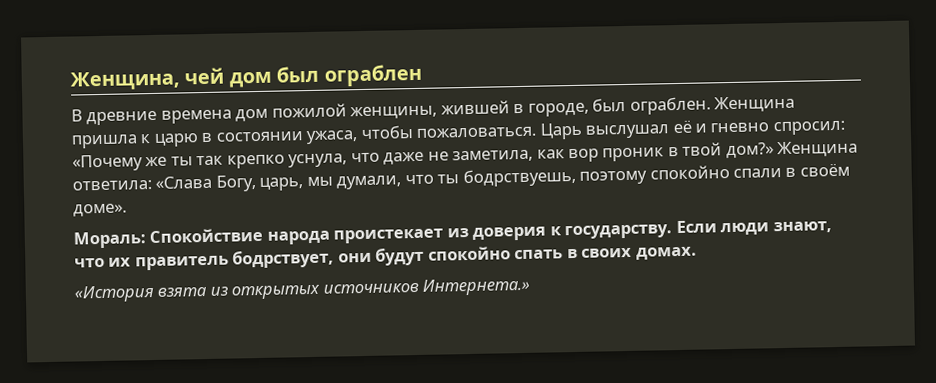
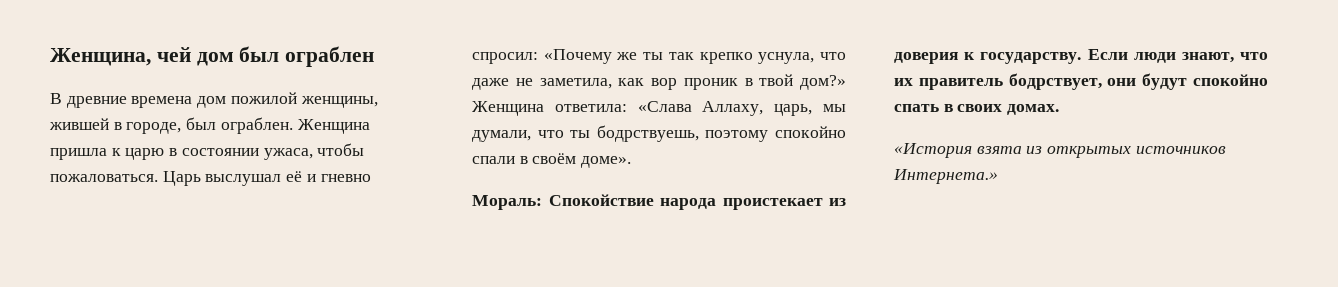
- Женщина ответила: «Слава Богу, царь, мы думали, что ты бодрствуешь, поэтому спокойно спали в своём доме».
+ Женщина ответила: «Слава Аллаху, царь, мы думали, что ты бодрствуешь, поэтому спокойно спали в своём доме».

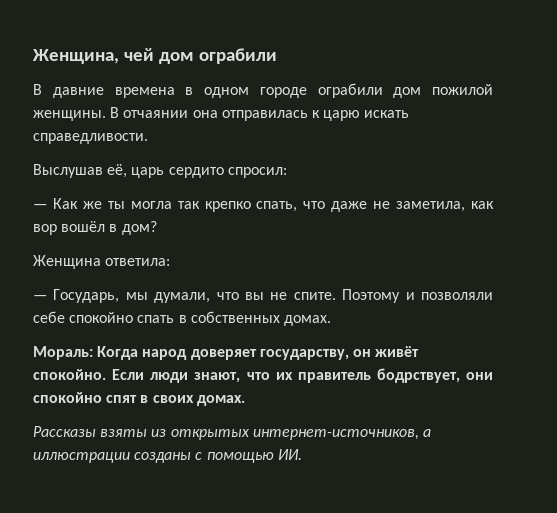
- Женщина, чей дом был ограблен
- В древние времена дом пожилой женщины, жившей в городе, был ограблен. Женщина пришла к царю в состоянии ужаса, чтобы пожаловаться. Царь выслушал её и гневно спросил: «Почему же ты так крепко уснула, что даже не заметила, как вор проник в твой дом?» Женщина ответила: «Слава Аллаху, царь, мы думали, что ты бодрствуешь, поэтому спокойно спали в своём доме».
- Мораль: Спокойствие народа проистекает из доверия к государству.
+ Женщина, чей дом ограбили
+ В давние времена в одном городе ограбили дом пожилой женщины. В отчаянии она отправилась к царю искать справедливости.
+ Выслушав её, царь сердито спросил:
+ — Как же ты могла так крепко спать, что даже не заметила, как вор вошёл в дом?
+ Женщина ответила:
+ — Государь, мы думали, что вы не спите. Поэтому и позволяли себе спокойно спать в собственных домах.
+ Мораль: Когда народ доверяет государству, он живёт спокойно.
- Если люди знают, что их правитель бодрствует, они будут спокойно спать в своих домах.
+ Если люди знают, что их правитель бодрствует, они спокойно спят в своих домах.
- «История взята из открытых источников Интернета.»
+ Рассказы взяты из открытых интернет-источников, а иллюстрации созданы с помощью ИИ.

